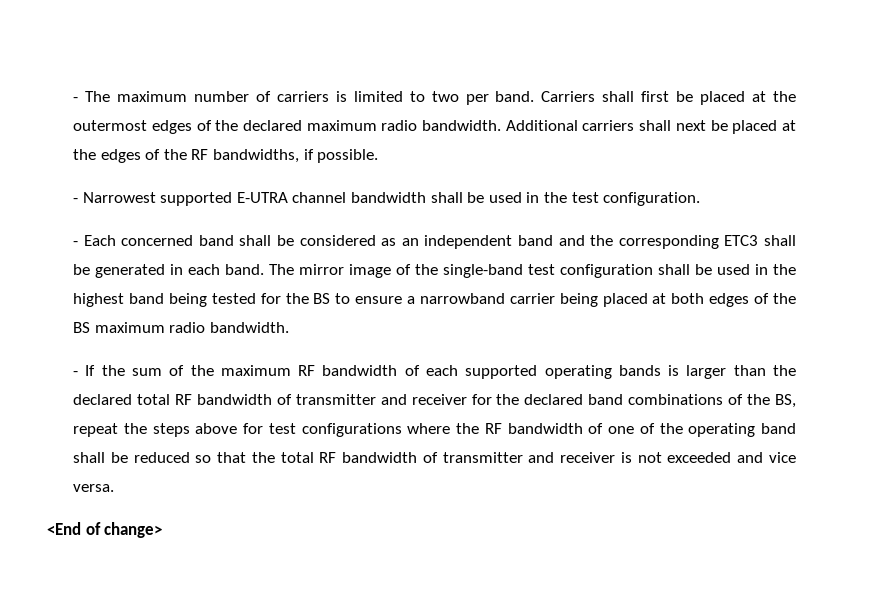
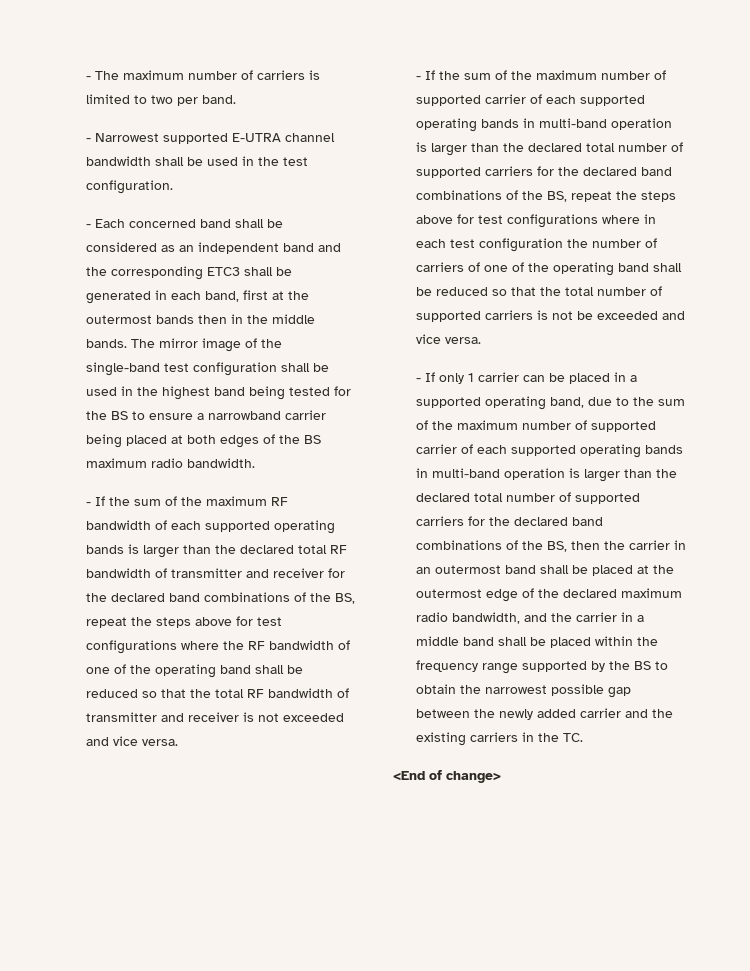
- Carriers shall first be placed at the outermost edges of the declared maximum radio bandwidth. Additional carriers shall next be placed at the edges of the RF bandwidths, if possible.
- - Each concerned band shall be considered as an independent band and the corresponding ETC3 shall be generated in each band.
+ - Each concerned band shall be considered as an independent band and the corresponding ETC3 shall be generated in each band, first at the outermost bands then in the middle bands.
+ - If the sum of the maximum number of supported carrier of each supported operating bands in multi-band operation is larger than the declared total number of supported carriers for the declared band combinations of the BS, repeat the steps above for test configurations where in each test configuration the number of carriers of one of the operating band shall be reduced so that the total number of supported carriers is not be exceeded and vice versa.
+ - If only 1 carrier can be placed in a supported operating band, due to the sum of the maximum number of supported carrier of each supported operating bands in multi-band operation is larger than the declared total number of supported carriers for the declared band combinations of the BS, then the carrier in an outermost band shall be placed at the outermost edge of the declared maximum radio bandwidth, and the carrier in a middle band shall be placed within the frequency range supported by the BS to obtain the narrowest possible gap between the newly added carrier and the existing carriers in the TC.

